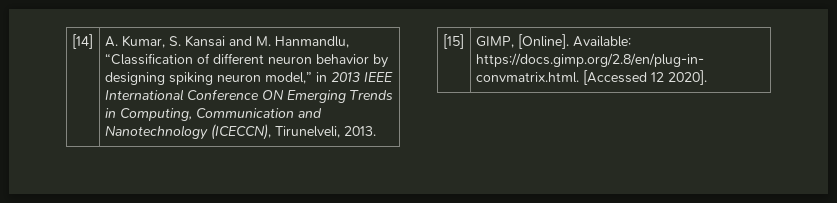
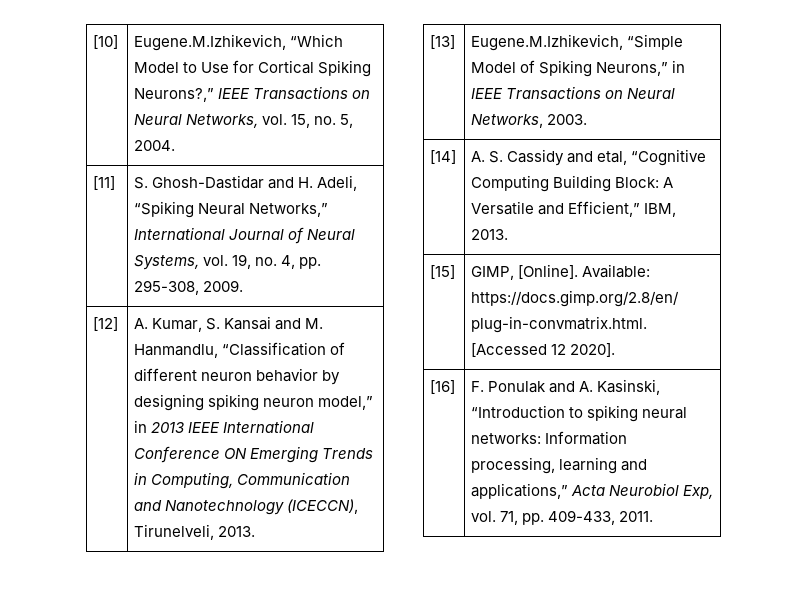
- [14] | A. Kumar, S. Kansai and M. Hanmandlu, “Classification of different neuron behavior by designing spiking neuron model,” in 2013 IEEE International Conference ON Emerging Trends in Computing, Communication and Nanotechnology (ICECCN), Tirunelveli, 2013.
+ [10] | Eugene.M.Izhikevich, “Which Model to Use for Cortical Spiking Neurons?,” IEEE Transactions on Neural Networks, vol. 15, no. 5, 2004.
+ [11] | S. Ghosh-Dastidar and H. Adeli, “Spiking Neural Networks,” International Journal of Neural Systems, vol. 19, no. 4, pp. 295-308, 2009.
+ [12] | A. Kumar, S. Kansai and M. Hanmandlu, “Classification of different neuron behavior by designing spiking neuron model,” in 2013 IEEE International Conference ON Emerging Trends in Computing, Communication and Nanotechnology (ICECCN), Tirunelveli, 2013.
+ [13] | Eugene.M.Izhikevich, “Simple Model of Spiking Neurons,” in IEEE Transactions on Neural Networks, 2003.
+ [14] | A. S. Cassidy and etal, “Cognitive Computing Building Block: A Versatile and Efficient,” IBM, 2013.
+ [16] | F. Ponulak and A. Kasinski, “Introduction to spiking neural networks: Information processing, learning and applications,” Acta Neurobiol Exp, vol. 71, pp. 409-433, 2011.

